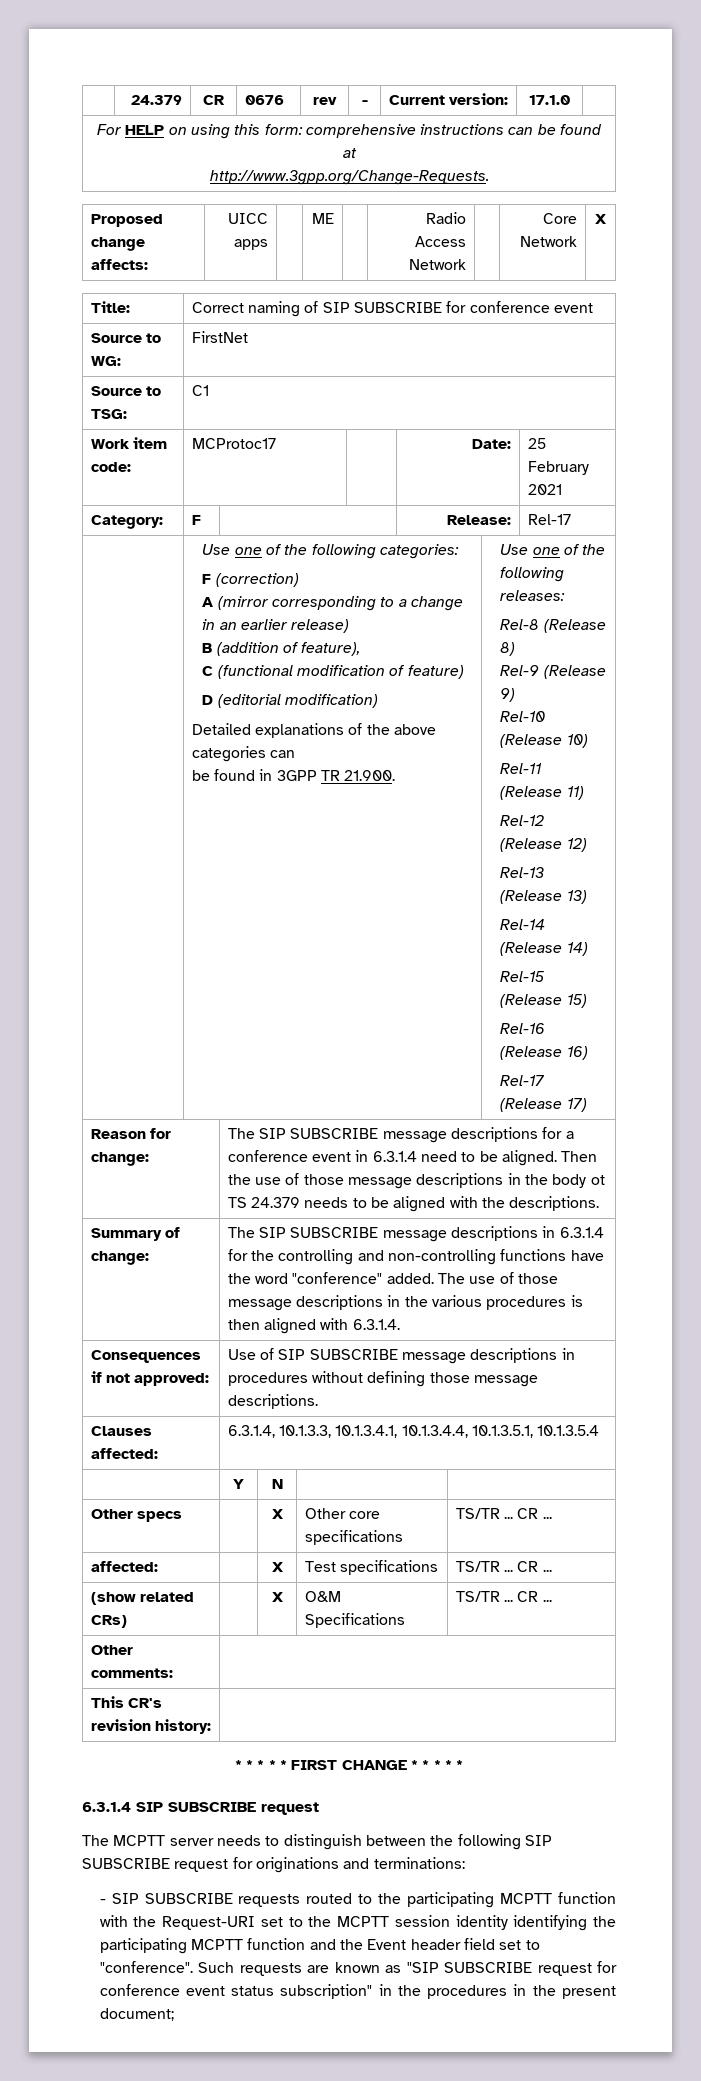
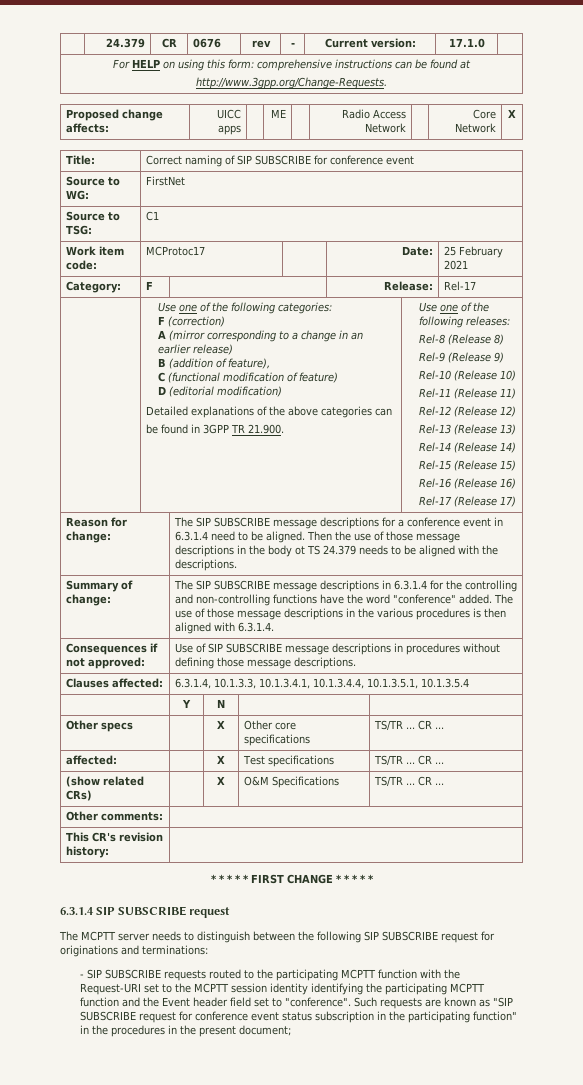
- Such requests are known as "SIP SUBSCRIBE request for conference event status subscription" in the procedures in the present document;
+ Such requests are known as "SIP SUBSCRIBE request for conference event status subscription in the participating function" in the procedures in the present document;

